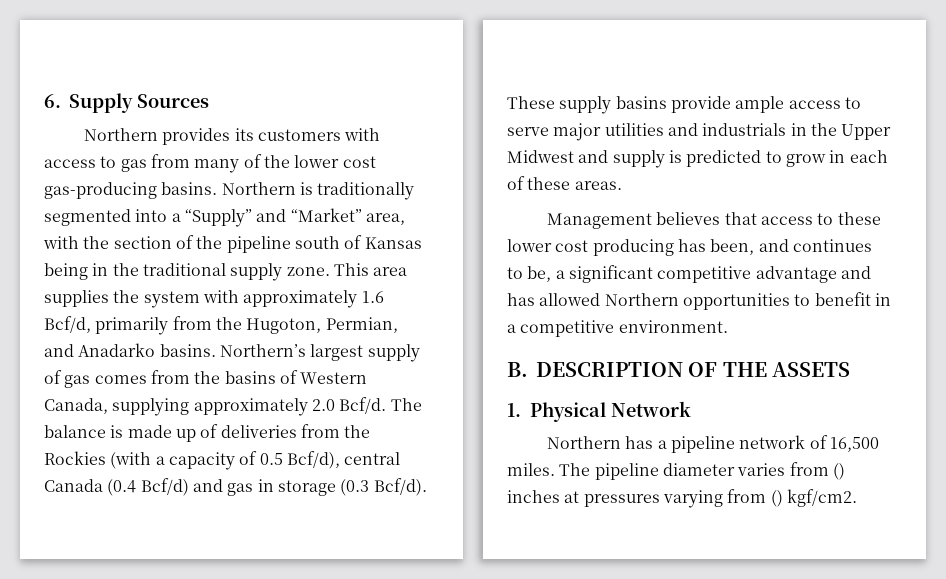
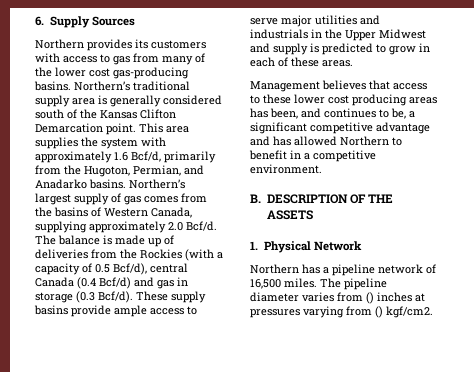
- Northern is traditionally segmented into a “Supply” and “Market” area, with the section of the pipeline south of Kansas being in the traditional supply zone.
+ Northern’s traditional supply area is generally considered south of the Kansas Clifton Demarcation point.
- Management believes that access to these lower cost producing has been, and continues to be, a significant competitive advantage and has allowed Northern opportunities to benefit in a competitive environment.
+ Management believes that access to these lower cost producing areas has been, and continues to be, a significant competitive advantage and has allowed Northern to benefit in a competitive environment.

